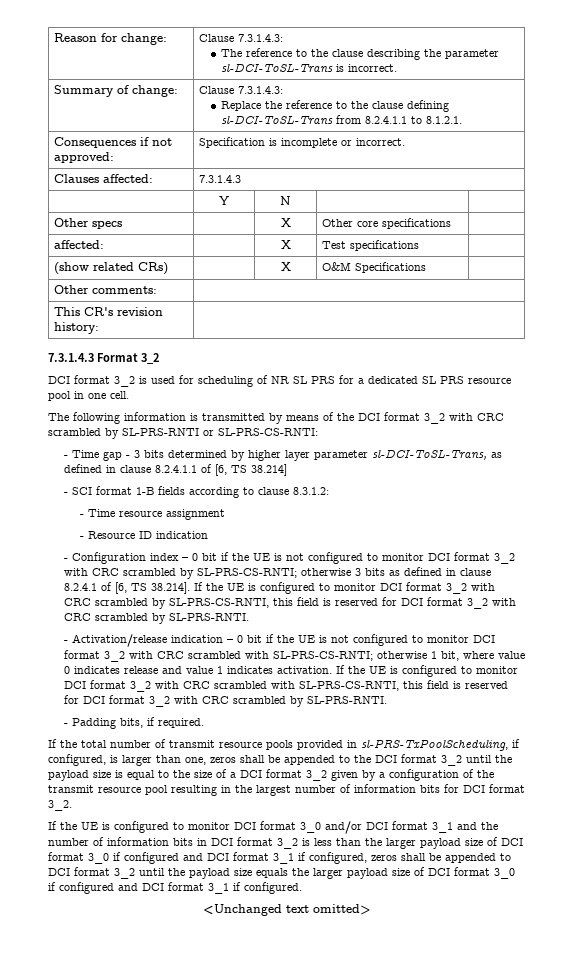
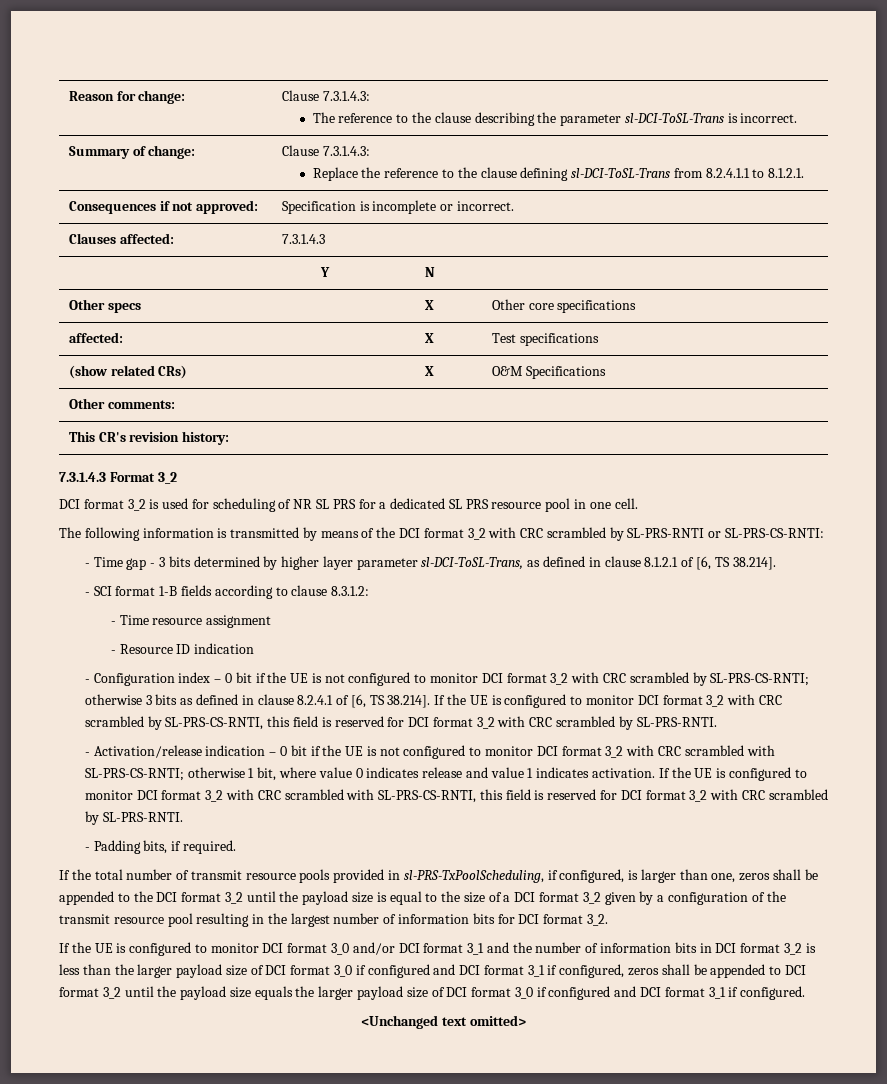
- - Time gap - 3 bits determined by higher layer parameter sl-DCI-ToSL-Trans, as defined in clause 8.2.4.1.1 of [6, TS 38.214]
+ - Time gap - 3 bits determined by higher layer parameter sl-DCI-ToSL-Trans, as defined in clause 8.1.2.1 of [6, TS 38.214].

